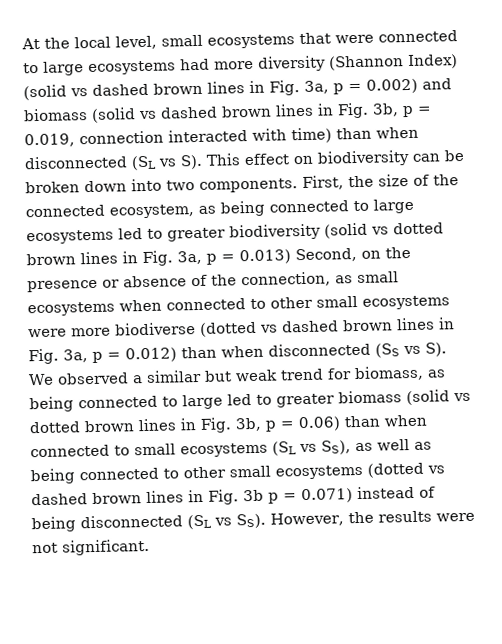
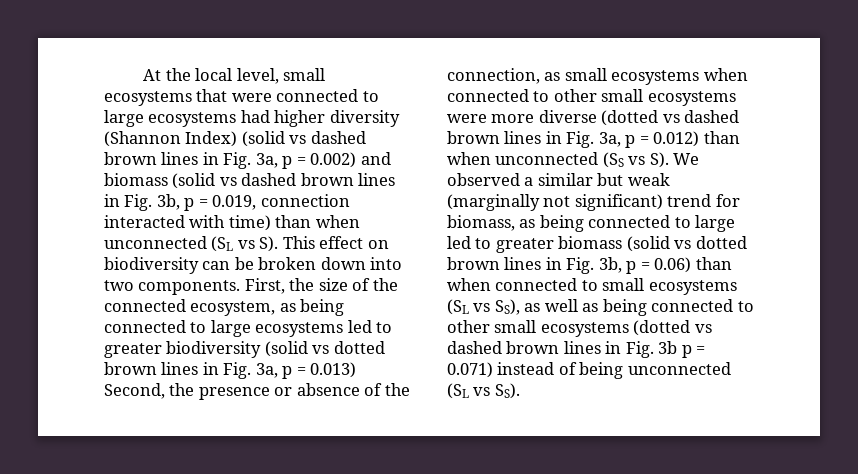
- At the local level, small ecosystems that were connected to large ecosystems had more diversity (Shannon Index) (solid vs dashed brown lines in Fig. 3a, p = 0.002) and biomass (solid vs dashed brown lines in Fig. 3b, p = 0.019, connection interacted with time) than when disconnected (SL vs S). This effect on biodiversity can be broken down into two components.
+ At the local level, small ecosystems that were connected to large ecosystems had higher diversity (Shannon Index) (solid vs dashed brown lines in Fig. 3a, p = 0.002) and biomass (solid vs dashed brown lines in Fig. 3b, p = 0.019, connection interacted with time) than when unconnected (SL vs S). This effect on biodiversity can be broken down into two components.
- First, the size of the connected ecosystem, as being connected to large ecosystems led to greater biodiversity (solid vs dotted brown lines in Fig. 3a, p = 0.013) Second, on the presence or absence of the connection, as small ecosystems when connected to other small ecosystems were more biodiverse (dotted vs dashed brown lines in Fig. 3a, p = 0.012) than when disconnected (SS vs S). We observed a similar but weak trend for biomass, as being connected to large led to greater biomass (solid vs dotted brown lines in Fig. 3b, p = 0.06) than when connected to small ecosystems (SL vs SS), as well as being connected to other small ecosystems (dotted vs dashed brown lines in Fig. 3b p = 0.071) instead of being disconnected (SL vs SS). However, the results were not significant.
+ First, the size of the connected ecosystem, as being connected to large ecosystems led to greater biodiversity (solid vs dotted brown lines in Fig. 3a, p = 0.013) Second, the presence or absence of the connection, as small ecosystems when connected to other small ecosystems were more diverse (dotted vs dashed brown lines in Fig. 3a, p = 0.012) than when unconnected (SS vs S). We observed a similar but weak (marginally not significant) trend for biomass, as being connected to large led to greater biomass (solid vs dotted brown lines in Fig. 3b, p = 0.06) than when connected to small ecosystems (SL vs SS), as well as being connected to other small ecosystems (dotted vs dashed brown lines in Fig. 3b p = 0.071) instead of being unconnected (SL vs SS).

